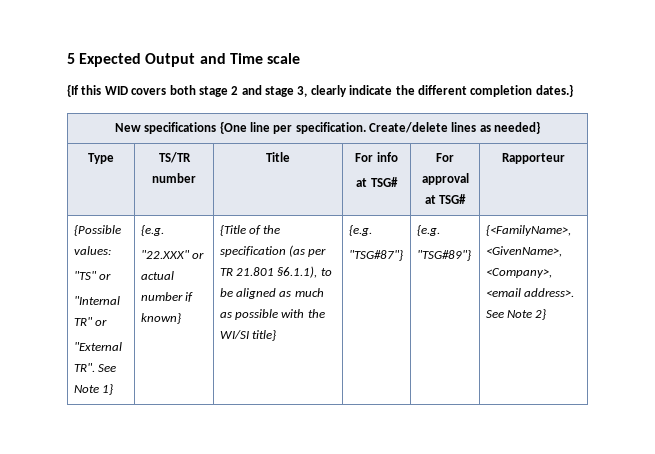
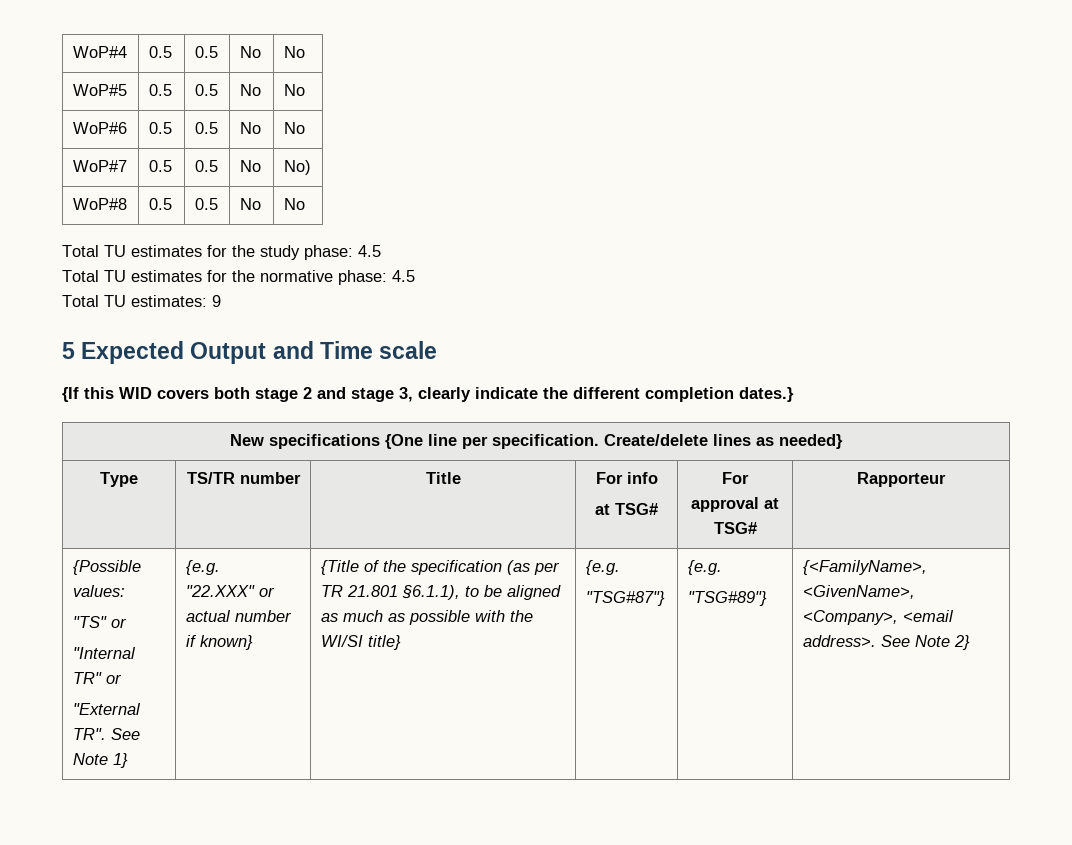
+ WoP#4 | 0.5 | 0.5 | No | No
+ WoP#5 | 0.5 | 0.5 | No | No
+ WoP#6 | 0.5 | 0.5 | No | No
+ WoP#7 | 0.5 | 0.5 | No | No)
+ WoP#8 | 0.5 | 0.5 | No | No
+ Total TU estimates for the study phase: 4.5
+ Total TU estimates for the normative phase: 4.5
+ Total TU estimates: 9

